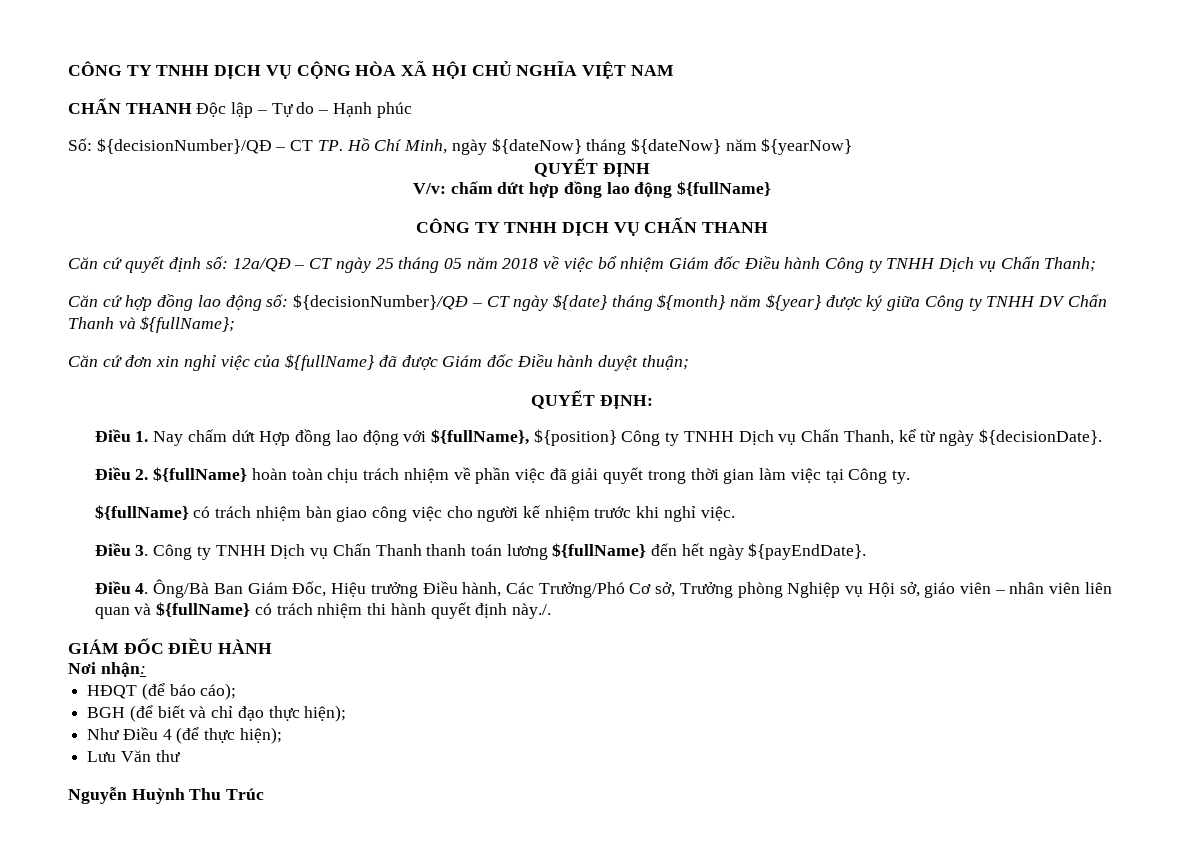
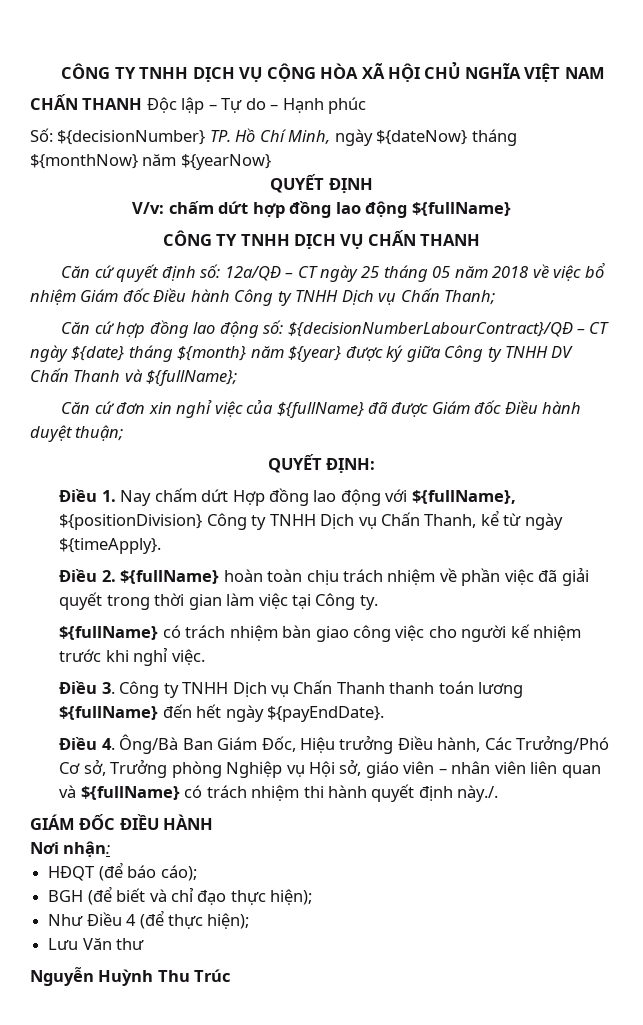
- Số: ${decisionNumber}/QĐ – CT TP. Hồ Chí Minh, ngày ${dateNow} tháng ${dateNow} năm ${yearNow}
+ Số: ${decisionNumber} TP. Hồ Chí Minh, ngày ${dateNow} tháng ${monthNow} năm ${yearNow}
- Căn cứ hợp đồng lao động số: ${decisionNumber}/QĐ – CT ngày ${date} tháng ${month} năm ${year} được ký giữa Công ty TNHH DV Chấn Thanh và ${fullName};
+ Căn cứ hợp đồng lao động số: ${decisionNumberLabourContract}/QĐ – CT ngày ${date} tháng ${month} năm ${year} được ký giữa Công ty TNHH DV Chấn Thanh và ${fullName};
- Điều 1. Nay chấm dứt Hợp đồng lao động với ${fullName}, ${position} Công ty TNHH Dịch vụ Chấn Thanh, kể từ ngày ${decisionDate}.
+ Điều 1. Nay chấm dứt Hợp đồng lao động với ${fullName}, ${positionDivision} Công ty TNHH Dịch vụ Chấn Thanh, kể từ ngày ${timeApply}.

